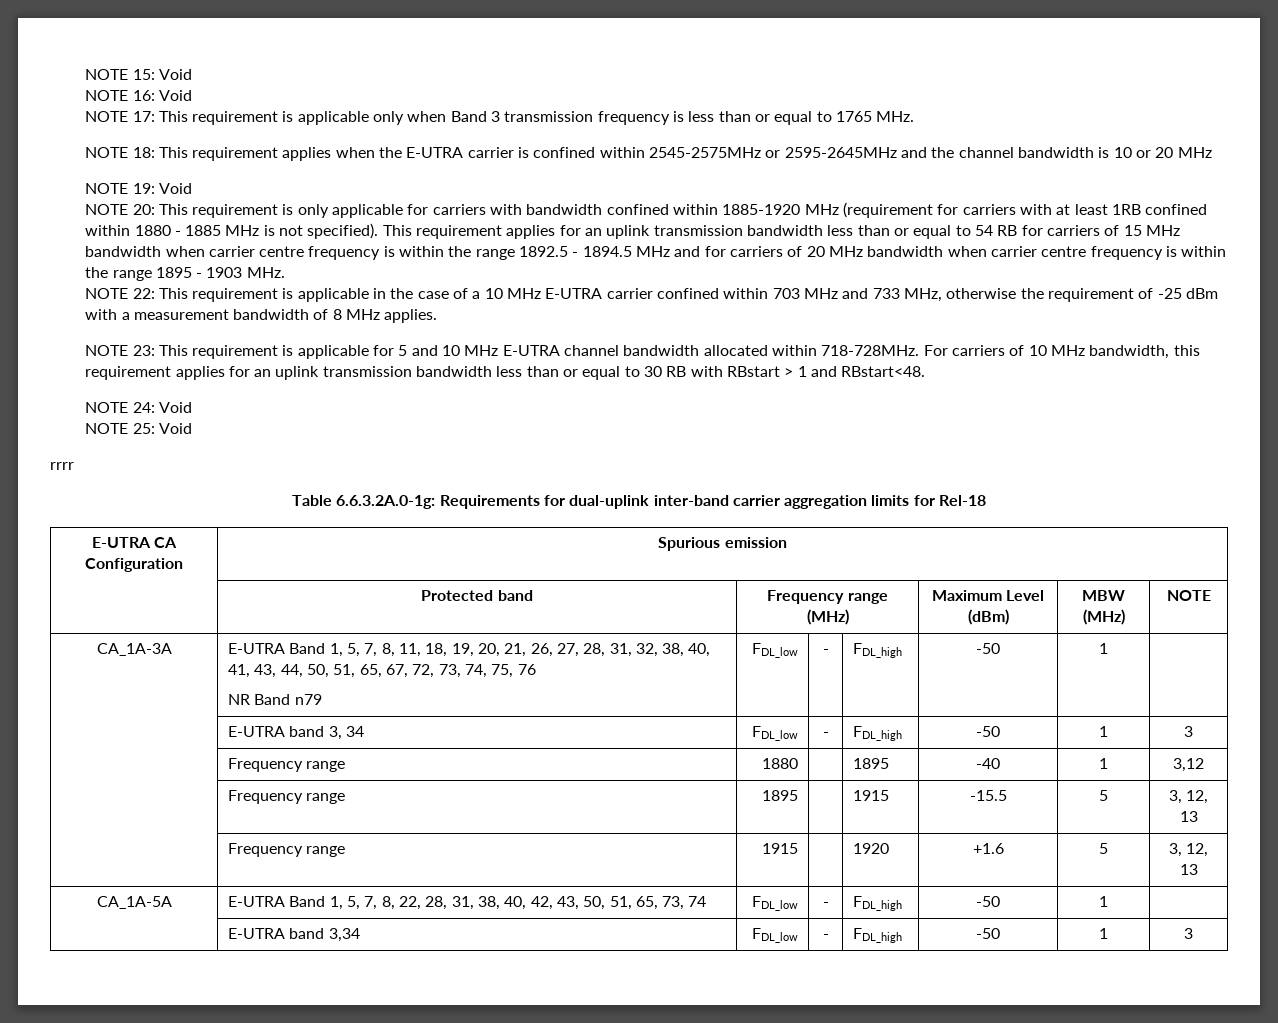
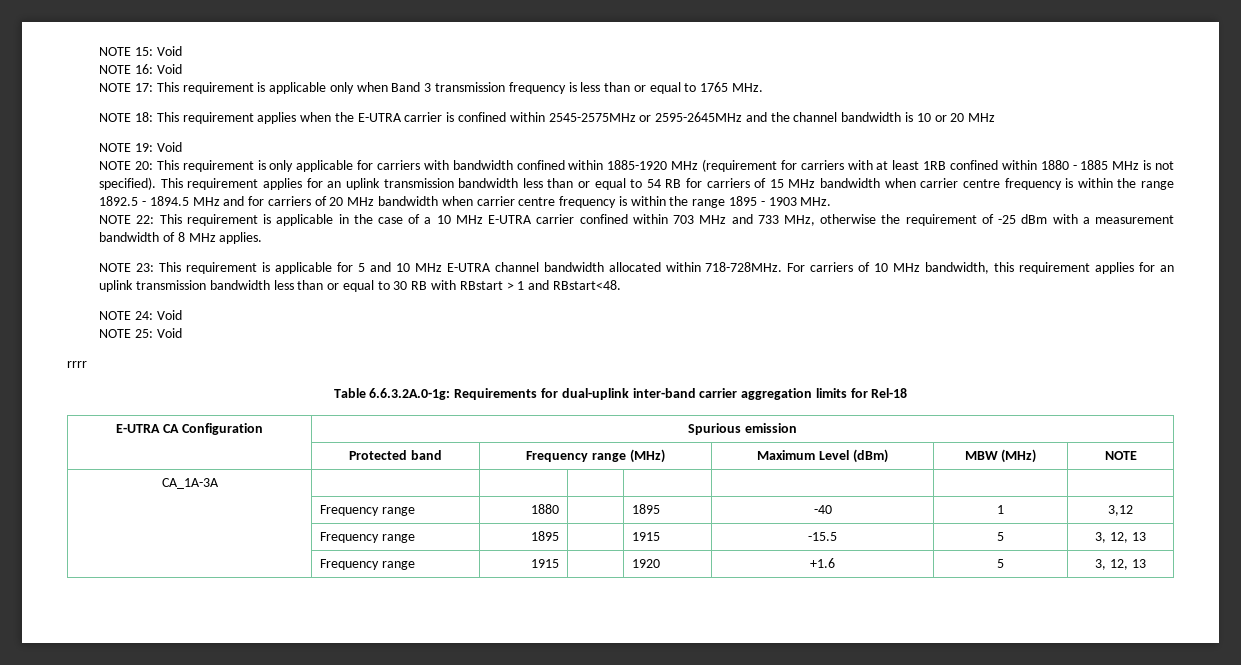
- CA_1A-3A | E-UTRA Band 1, 5, 7, 8, 11, 18, 19, 20, 21, 26, 27, 28, 31, 32, 38, 40, 41, 43, 44, 50, 51, 65, 67, 72, 73, 74, 75, 76
- NR Band n79 | FDL_low | - | FDL_high | -50 | 1 |
- | E-UTRA band 3, 34 | FDL_low | - | FDL_high | -50 | 1 | 3
+ CA_1A-3A | | | | | | |
- CA_1A-5A | E-UTRA Band 1, 5, 7, 8, 22, 28, 31, 38, 40, 42, 43, 50, 51, 65, 73, 74 | FDL_low | - | FDL_high | -50 | 1 |
- | E-UTRA band 3,34 | FDL_low | - | FDL_high | -50 | 1 | 3

